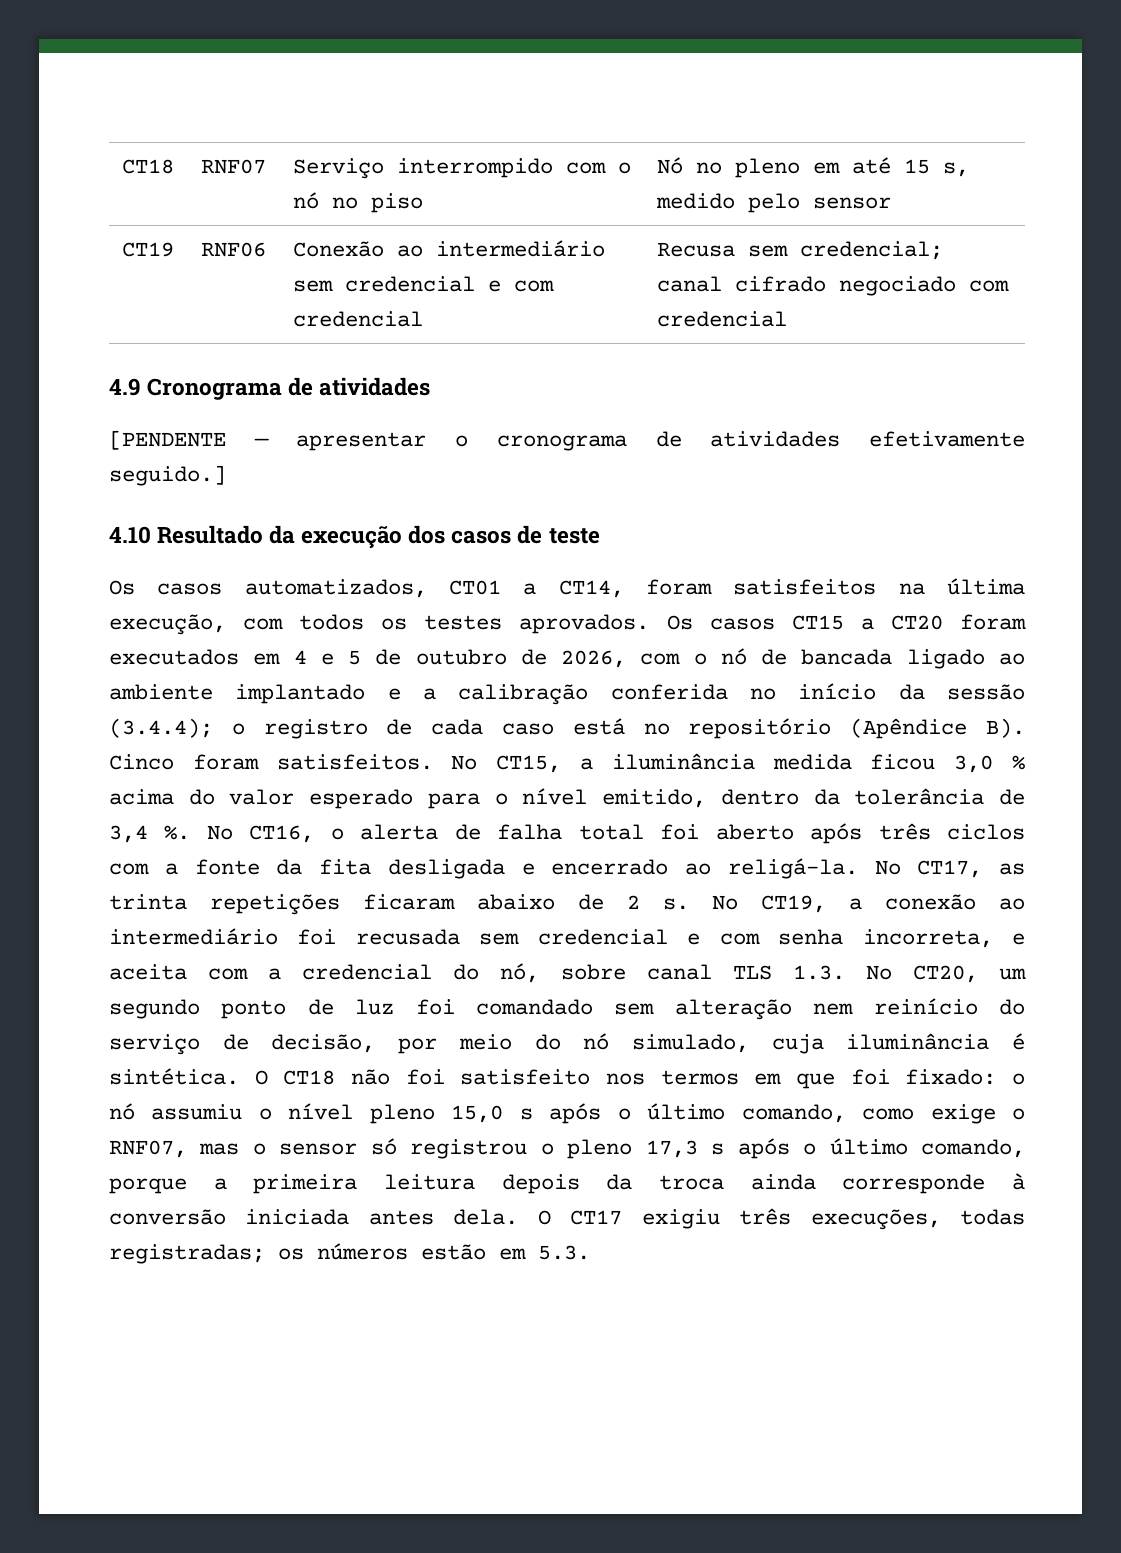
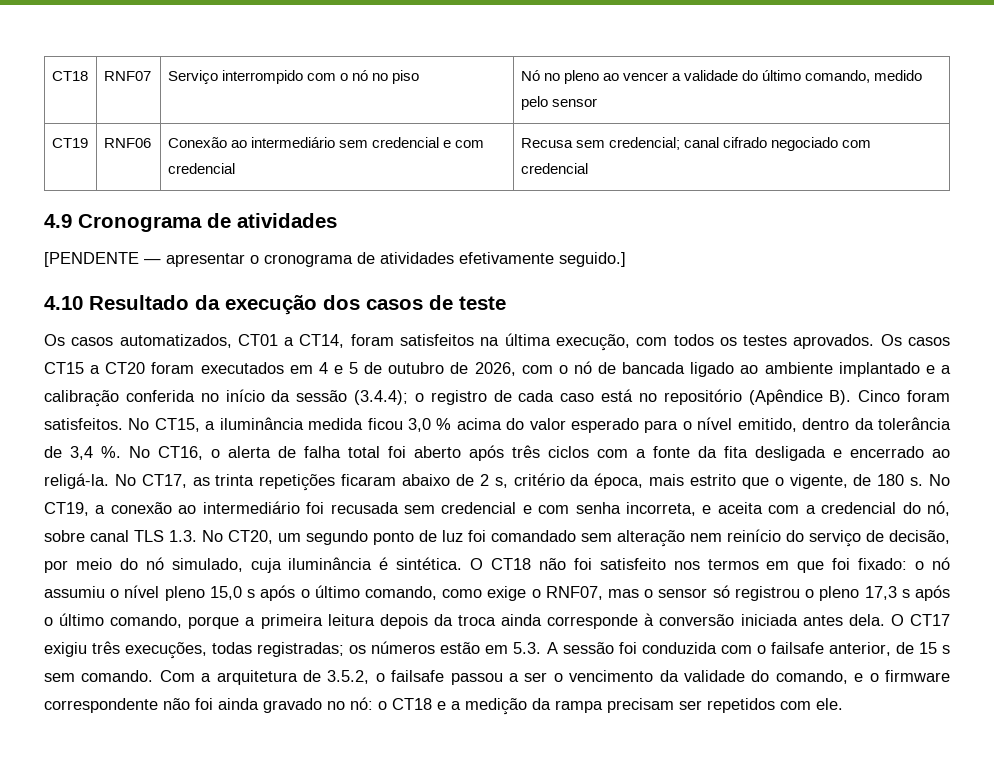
- CT18 | RNF07 | Serviço interrompido com o nó no piso | Nó no pleno em até 15 s, medido pelo sensor
+ CT18 | RNF07 | Serviço interrompido com o nó no piso | Nó no pleno ao vencer a validade do último comando, medido pelo sensor
- No CT17, as trinta repetições ficaram abaixo de 2 s.
+ No CT17, as trinta repetições ficaram abaixo de 2 s, critério da época, mais estrito que o vigente, de 180 s.
- O CT17 exigiu três execuções, todas registradas; os números estão em 5.3.
+ O CT17 exigiu três execuções, todas registradas; os números estão em 5.3. A sessão foi conduzida com o failsafe anterior, de 15 s sem comando. Com a arquitetura de 3.5.2, o failsafe passou a ser o vencimento da validade do comando, e o firmware correspondente não foi ainda gravado no nó: o CT18 e a medição da rampa precisam ser repetidos com ele.

